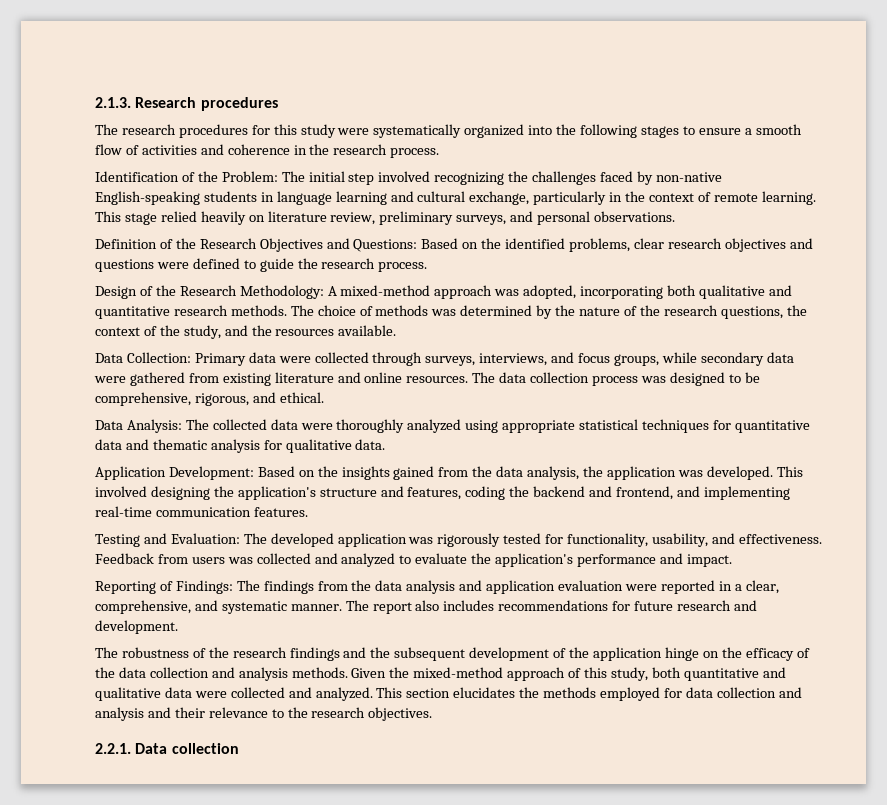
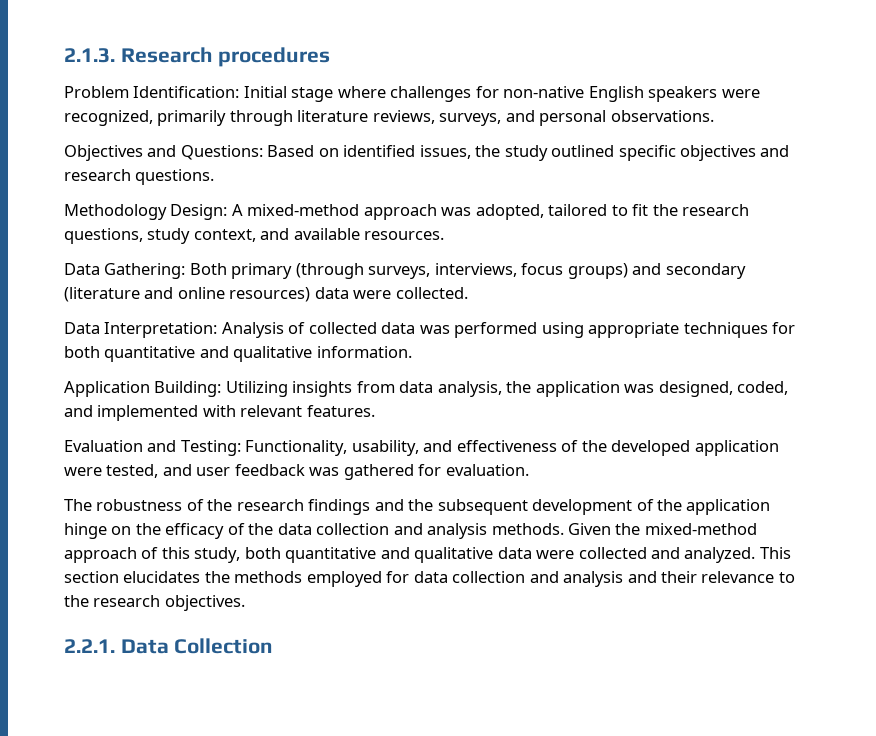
- The research procedures for this study were systematically organized into the following stages to ensure a smooth flow of activities and coherence in the research process.
- Identification of the Problem: The initial step involved recognizing the challenges faced by non-native English-speaking students in language learning and cultural exchange, particularly in the context of remote learning. This stage relied heavily on literature review, preliminary surveys, and personal observations.
+ Problem Identification: Initial stage where challenges for non-native English speakers were recognized, primarily through literature reviews, surveys, and personal observations.
- Definition of the Research Objectives and Questions: Based on the identified problems, clear research objectives and questions were defined to guide the research process.
- Design of the Research Methodology: A mixed-method approach was adopted, incorporating both qualitative and quantitative research methods. The choice of methods was determined by the nature of the research questions, the context of the study, and the resources available.
- Data Collection: Primary data were collected through surveys, interviews, and focus groups, while secondary data were gathered from existing literature and online resources. The data collection process was designed to be comprehensive, rigorous, and ethical.
- Data Analysis: The collected data were thoroughly analyzed using appropriate statistical techniques for quantitative data and thematic analysis for qualitative data.
- Application Development: Based on the insights gained from the data analysis, the application was developed. This involved designing the application's structure and features, coding the backend and frontend, and implementing real-time communication features.
- Testing and Evaluation: The developed application was rigorously tested for functionality, usability, and effectiveness. Feedback from users was collected and analyzed to evaluate the application's performance and impact.
- Reporting of Findings: The findings from the data analysis and application evaluation were reported in a clear, comprehensive, and systematic manner. The report also includes recommendations for future research and development.
+ Objectives and Questions: Based on identified issues, the study outlined specific objectives and research questions.
+ Methodology Design: A mixed-method approach was adopted, tailored to fit the research questions, study context, and available resources.
+ Data Gathering: Both primary (through surveys, interviews, focus groups) and secondary (literature and online resources) data were collected.
+ Data Interpretation: Analysis of collected data was performed using appropriate techniques for both quantitative and qualitative information.
+ Application Building: Utilizing insights from data analysis, the application was designed, coded, and implemented with relevant features.
+ Evaluation and Testing: Functionality, usability, and effectiveness of the developed application were tested, and user feedback was gathered for evaluation.
- 2.2.1. Data collection
+ 2.2.1. Data Collection

